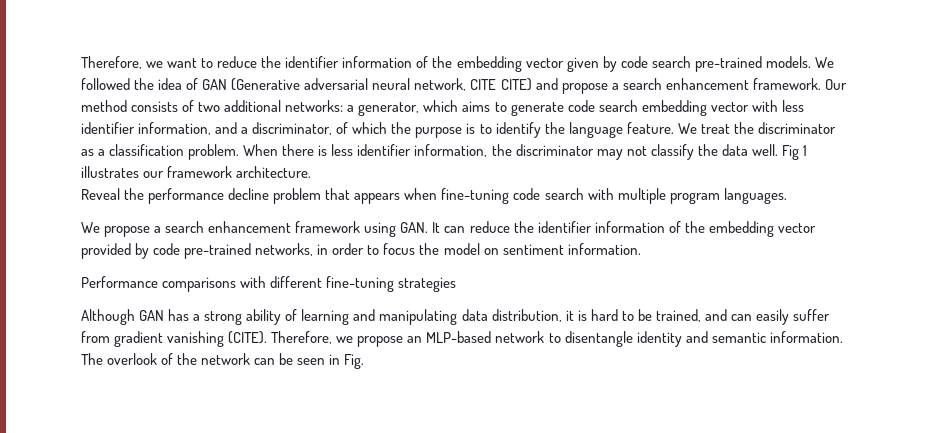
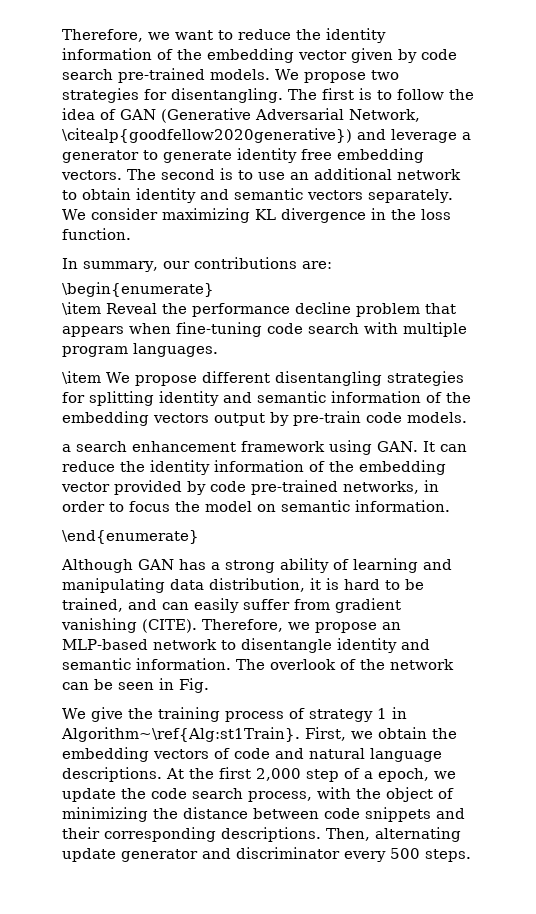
- Therefore, we want to reduce the identifier information of the embedding vector given by code search pre-trained models.
+ Therefore, we want to reduce the identity information of the embedding vector given by code search pre-trained models.
- We followed the idea of GAN (Generative adversarial neural network, CITE CITE) and propose a search enhancement framework. Our method consists of two additional networks: a generator, which aims to generate code search embedding vector with less identifier information, and a discriminator, of which the purpose is to identify the language feature. We treat the discriminator as a classification problem. When there is less identifier information, the discriminator may not classify the data well. Fig 1 illustrates our framework architecture.
- Reveal the performance decline problem that appears when fine-tuning code search with multiple program languages.
+ We propose two strategies for disentangling. The first is to follow the idea of GAN (Generative Adversarial Network, \citealp{goodfellow2020generative}) and leverage a generator to generate identity free embedding vectors. The second is to use an additional network to obtain identity and semantic vectors separately. We consider maximizing KL divergence in the loss function.
+ In summary, our contributions are:
+ \begin{enumerate}
+ \item Reveal the performance decline problem that appears when fine-tuning code search with multiple program languages.
- We propose a search enhancement framework using GAN. It can reduce the identifier information of the embedding vector provided by code pre-trained networks, in order to focus the model on sentiment information.
+ \item We propose different disentangling strategies for splitting identity and semantic information of the embedding vectors output by pre-train code models.
+ a search enhancement framework using GAN. It can reduce the identity information of the embedding vector provided by code pre-trained networks, in order to focus the model on semantic information.
- Performance comparisons with different fine-tuning strategies
+ \end{enumerate}
+ We give the training process of strategy 1 in Algorithm~\ref{Alg:st1Train}. First, we obtain the embedding vectors of code and natural language descriptions. At the first 2,000 step of a epoch, we update the code search process, with the object of minimizing the distance between code snippets and their corresponding descriptions. Then, alternating update generator and discriminator every 500 steps.

